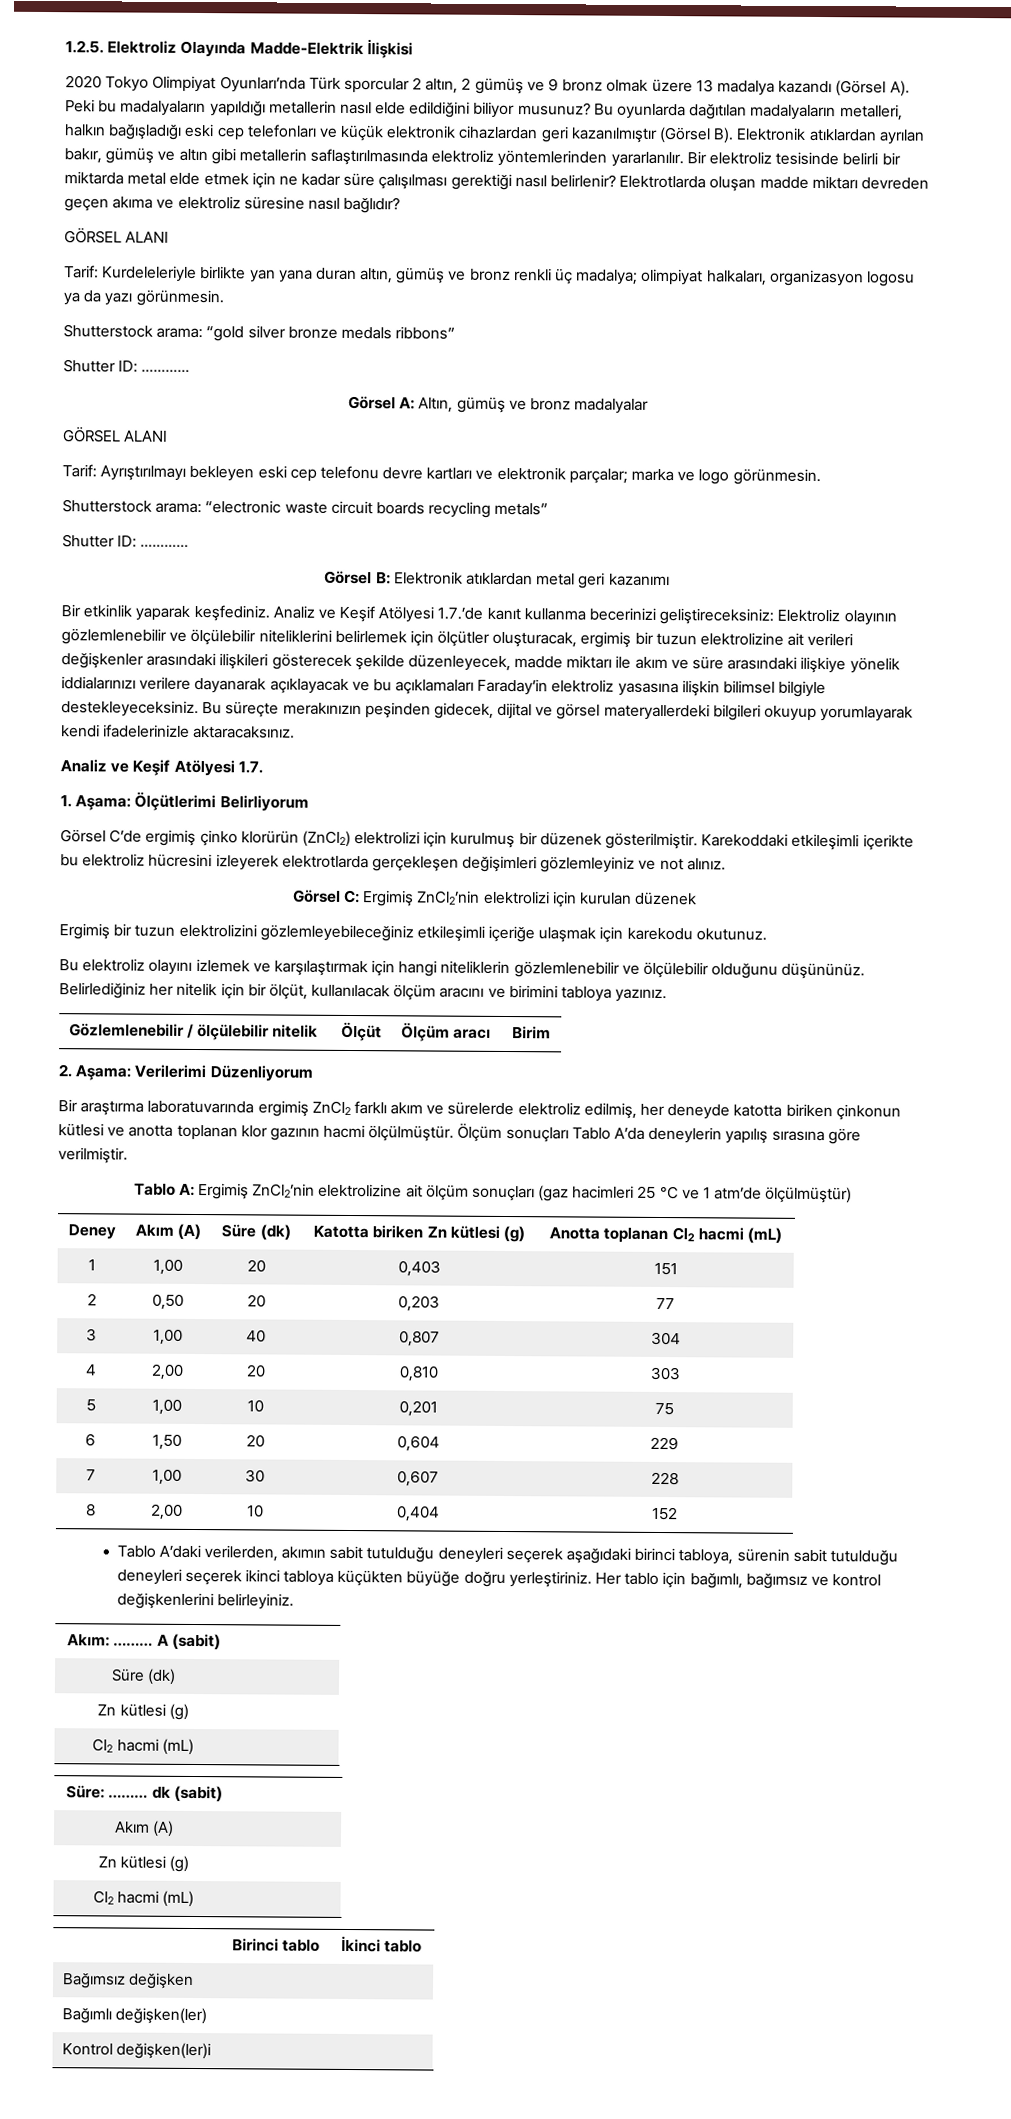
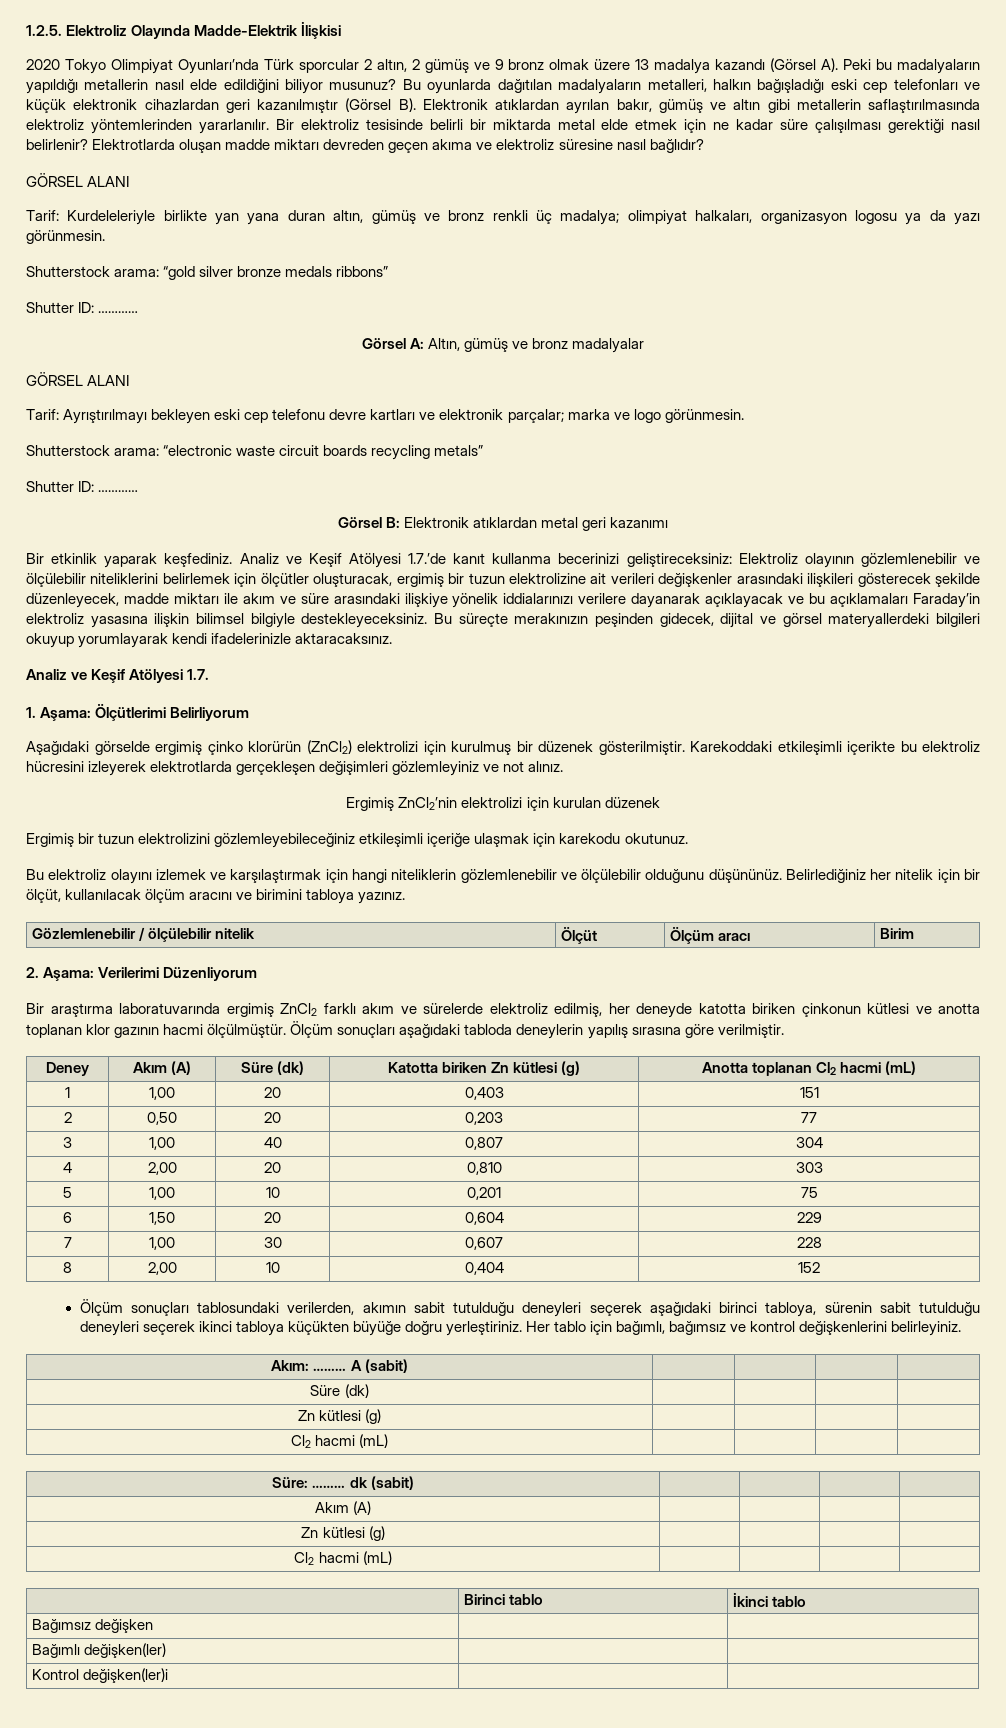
- Görsel C’de ergimiş çinko klorürün (ZnCl2) elektrolizi için kurulmuş bir düzenek gösterilmiştir.
+ Aşağıdaki görselde ergimiş çinko klorürün (ZnCl2) elektrolizi için kurulmuş bir düzenek gösterilmiştir.
- Görsel C: Ergimiş ZnCl2’nin elektrolizi için kurulan düzenek
+ Ergimiş ZnCl2’nin elektrolizi için kurulan düzenek
- Ölçüm sonuçları Tablo A’da deneylerin yapılış sırasına göre verilmiştir.
+ Ölçüm sonuçları aşağıdaki tabloda deneylerin yapılış sırasına göre verilmiştir.
- Tablo A: Ergimiş ZnCl2’nin elektrolizine ait ölçüm sonuçları (gaz hacimleri 25 °C ve 1 atm’de ölçülmüştür)
- Tablo A’daki verilerden, akımın sabit tutulduğu deneyleri seçerek aşağıdaki birinci tabloya, sürenin sabit tutulduğu deneyleri seçerek ikinci tabloya küçükten büyüğe doğru yerleştiriniz.
+ Ölçüm sonuçları tablosundaki verilerden, akımın sabit tutulduğu deneyleri seçerek aşağıdaki birinci tabloya, sürenin sabit tutulduğu deneyleri seçerek ikinci tabloya küçükten büyüğe doğru yerleştiriniz.

